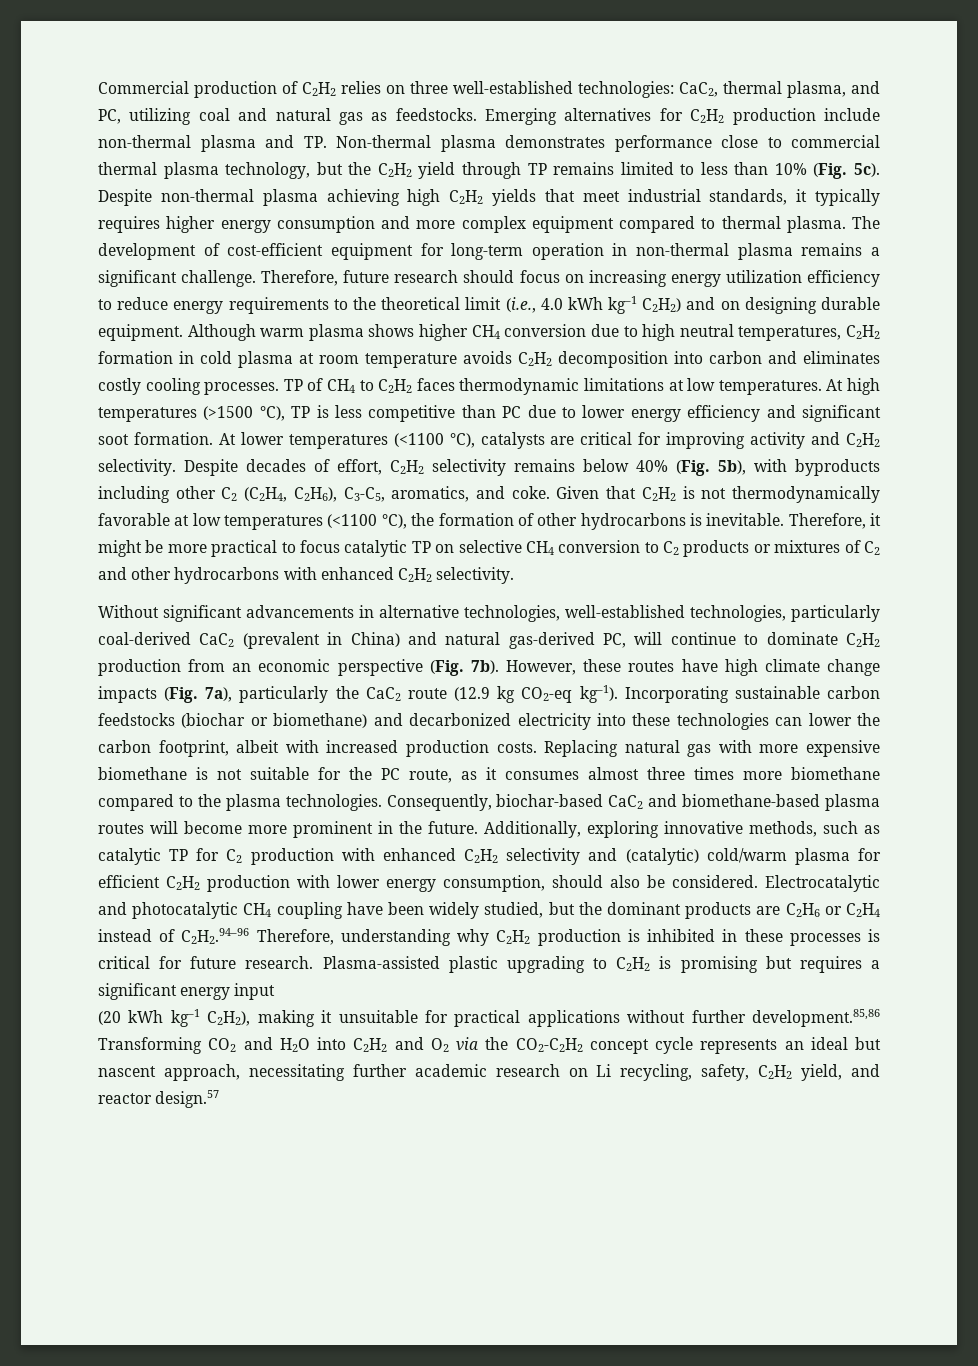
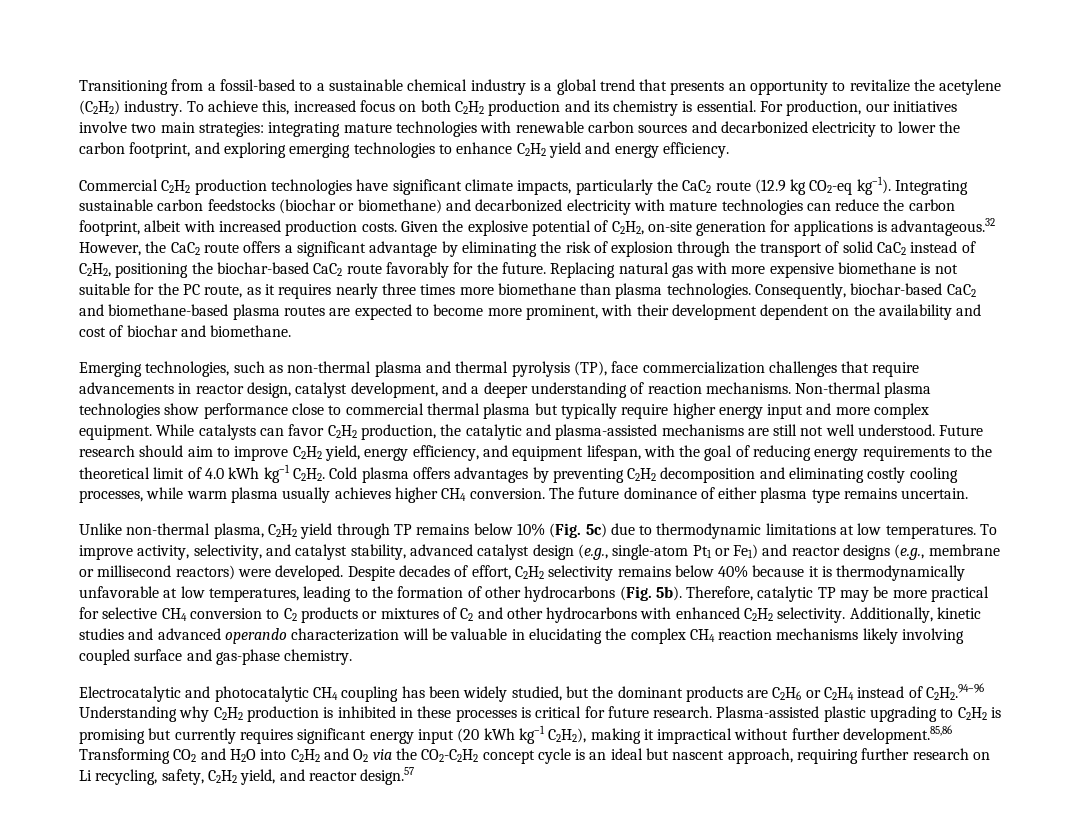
- Commercial production of C2H2 relies on three well-established technologies: CaC2, thermal plasma, and PC, utilizing coal and natural gas as feedstocks. Emerging alternatives for C2H2 production include non-thermal plasma and TP. Non-thermal plasma demonstrates performance close to commercial thermal plasma technology, but the C2H2 yield through TP remains limited to less than 10% (Fig. 5c). Despite non-thermal plasma achieving high C2H2 yields that meet industrial standards, it typically requires higher energy consumption and more complex equipment compared to thermal plasma. The development of cost-efficient equipment for long-term operation in non-thermal plasma remains a significant challenge. Therefore, future research should focus on increasing energy utilization efficiency to reduce energy requirements to the theoretical limit (i.e., 4.0 kWh kg–1 C2H2) and on designing durable equipment. Although warm plasma shows higher CH4 conversion due to high neutral temperatures, C2H2 formation in cold plasma at room temperature avoids C2H2 decomposition into carbon and eliminates costly cooling processes. TP of CH4 to C2H2 faces thermodynamic limitations at low temperatures.
+ Transitioning from a fossil-based to a sustainable chemical industry is a global trend that presents an opportunity to revitalize the acetylene (C2H2) industry. To achieve this, increased focus on both C2H2 production and its chemistry is essential. For production, our initiatives involve two main strategies: integrating mature technologies with renewable carbon sources and decarbonized electricity to lower the carbon footprint, and exploring emerging technologies to enhance C2H2 yield and energy efficiency.
+ Commercial C2H2 production technologies have significant climate impacts, particularly the CaC2 route (12.9 kg CO2-eq kg–1). Integrating sustainable carbon feedstocks (biochar or biomethane) and decarbonized electricity with mature technologies can reduce the carbon footprint, albeit with increased production costs. Given the explosive potential of C2H2, on-site generation for applications is advantageous.32 However, the CaC2 route offers a significant advantage by eliminating the risk of explosion through the transport of solid CaC2 instead of C2H2, positioning the biochar-based CaC2 route favorably for the future. Replacing natural gas with more expensive biomethane is not suitable for the PC route, as it requires nearly three times more biomethane than plasma technologies. Consequently, biochar-based CaC2 and biomethane-based plasma routes are expected to become more prominent, with their development dependent on the availability and cost of biochar and biomethane.
+ Emerging technologies, such as non-thermal plasma and thermal pyrolysis (TP), face commercialization challenges that require advancements in reactor design, catalyst development, and a deeper understanding of reaction mechanisms. Non-thermal plasma technologies show performance close to commercial thermal plasma but typically require higher energy input and more complex equipment. While catalysts can favor C2H2 production, the catalytic and plasma-assisted mechanisms are still not well understood. Future research should aim to improve C2H2 yield, energy efficiency, and equipment lifespan, with the goal of reducing energy requirements to the theoretical limit of 4.0 kWh kg–1 C2H2. Cold plasma offers advantages by preventing C2H2 decomposition and eliminating costly cooling processes, while warm plasma usually achieves higher CH4 conversion. The future dominance of either plasma type remains uncertain.
+ Unlike non-thermal plasma, C2H2 yield through TP remains below 10% (Fig. 5c) due to thermodynamic limitations at low temperatures.
- At high temperatures (>1500 °C), TP is less competitive than PC due to lower energy efficiency and significant soot formation. At lower temperatures (<1100 °C), catalysts are critical for improving activity and C2H2 selectivity.
+ To improve activity, selectivity, and catalyst stability, advanced catalyst design (e.g., single-atom Pt1 or Fe1) and reactor designs (e.g., membrane or millisecond reactors) were developed.
- Despite decades of effort, C2H2 selectivity remains below 40% (Fig. 5b), with byproducts including other C2 (C2H4, C2H6), C3-C5, aromatics, and coke. Given that C2H2 is not thermodynamically favorable at low temperatures (<1100 °C), the formation of other hydrocarbons is inevitable. Therefore, it might be more practical to focus catalytic TP on selective CH4 conversion to C2 products or mixtures of C2 and other hydrocarbons with enhanced C2H2 selectivity.
- Without significant advancements in alternative technologies, well-established technologies, particularly coal-derived CaC2 (prevalent in China) and natural gas-derived PC, will continue to dominate C2H2 production from an economic perspective (Fig. 7b). However, these routes have high climate change impacts (Fig. 7a), particularly the CaC2 route (12.9 kg CO2-eq kg–1). Incorporating sustainable carbon feedstocks (biochar or biomethane) and decarbonized electricity into these technologies can lower the carbon footprint, albeit with increased production costs. Replacing natural gas with more expensive biomethane is not suitable for the PC route, as it consumes almost three times more biomethane compared to the plasma technologies. Consequently, biochar-based CaC2 and biomethane-based plasma routes will become more prominent in the future. Additionally, exploring innovative methods, such as catalytic TP for C2 production with enhanced C2H2 selectivity and (catalytic) cold/warm plasma for efficient C2H2 production with lower energy consumption, should also be considered. Electrocatalytic and photocatalytic CH4 coupling have been widely studied, but the dominant products are C2H6 or C2H4 instead of C2H2.94–96 Therefore, understanding why C2H2 production is inhibited in these processes is critical for future research.
+ Despite decades of effort, C2H2 selectivity remains below 40% because it is thermodynamically unfavorable at low temperatures, leading to the formation of other hydrocarbons (Fig. 5b). Therefore, catalytic TP may be more practical for selective CH4 conversion to C2 products or mixtures of C2 and other hydrocarbons with enhanced C2H2 selectivity. Additionally, kinetic studies and advanced operando characterization will be valuable in elucidating the complex CH4 reaction mechanisms likely involving coupled surface and gas-phase chemistry.
+ Electrocatalytic and photocatalytic CH4 coupling has been widely studied, but the dominant products are C2H6 or C2H4 instead of C2H2.94–96 Understanding why C2H2 production is inhibited in these processes is critical for future research.
- Plasma-assisted plastic upgrading to C2H2 is promising but requires a significant energy input
- (20 kWh kg–1 C2H2), making it unsuitable for practical applications without further development.85,86 Transforming CO2 and H2O into C2H2 and O2 via the CO2-C2H2 concept cycle represents an ideal but nascent approach, necessitating further academic research on Li recycling, safety, C2H2 yield, and reactor design.57
+ Plasma-assisted plastic upgrading to C2H2 is promising but currently requires significant energy input (20 kWh kg–1 C2H2), making it impractical without further development.85,86 Transforming CO2 and H2O into C2H2 and O2 via the CO2-C2H2 concept cycle is an ideal but nascent approach, requiring further research on Li recycling, safety, C2H2 yield, and reactor design.57

